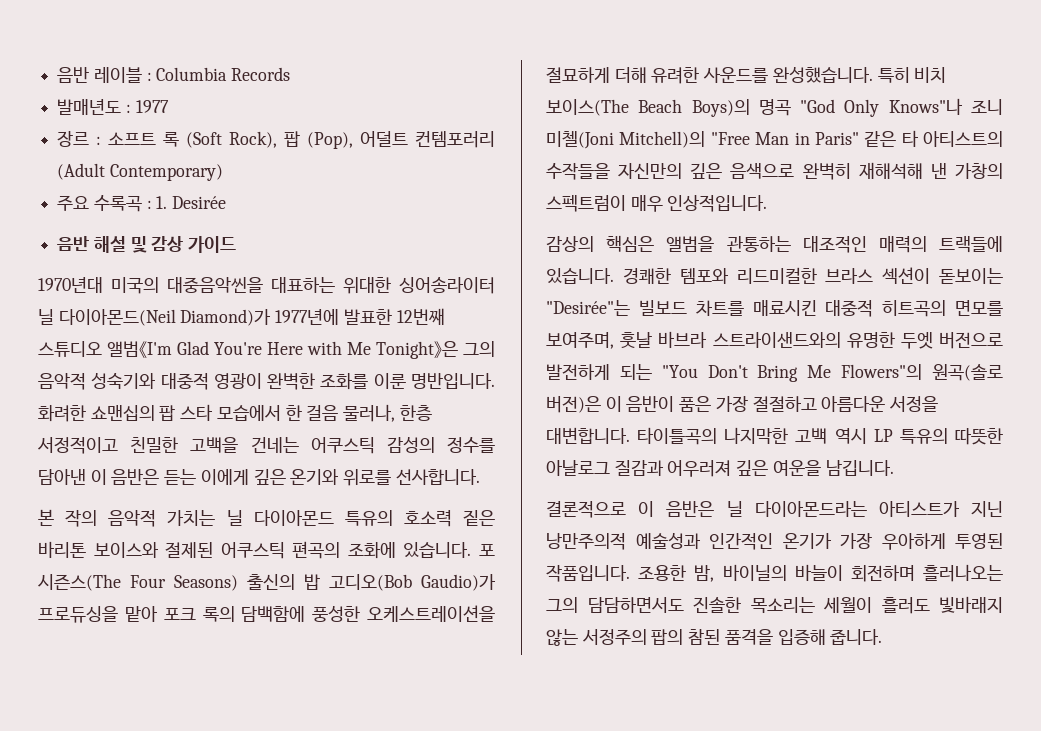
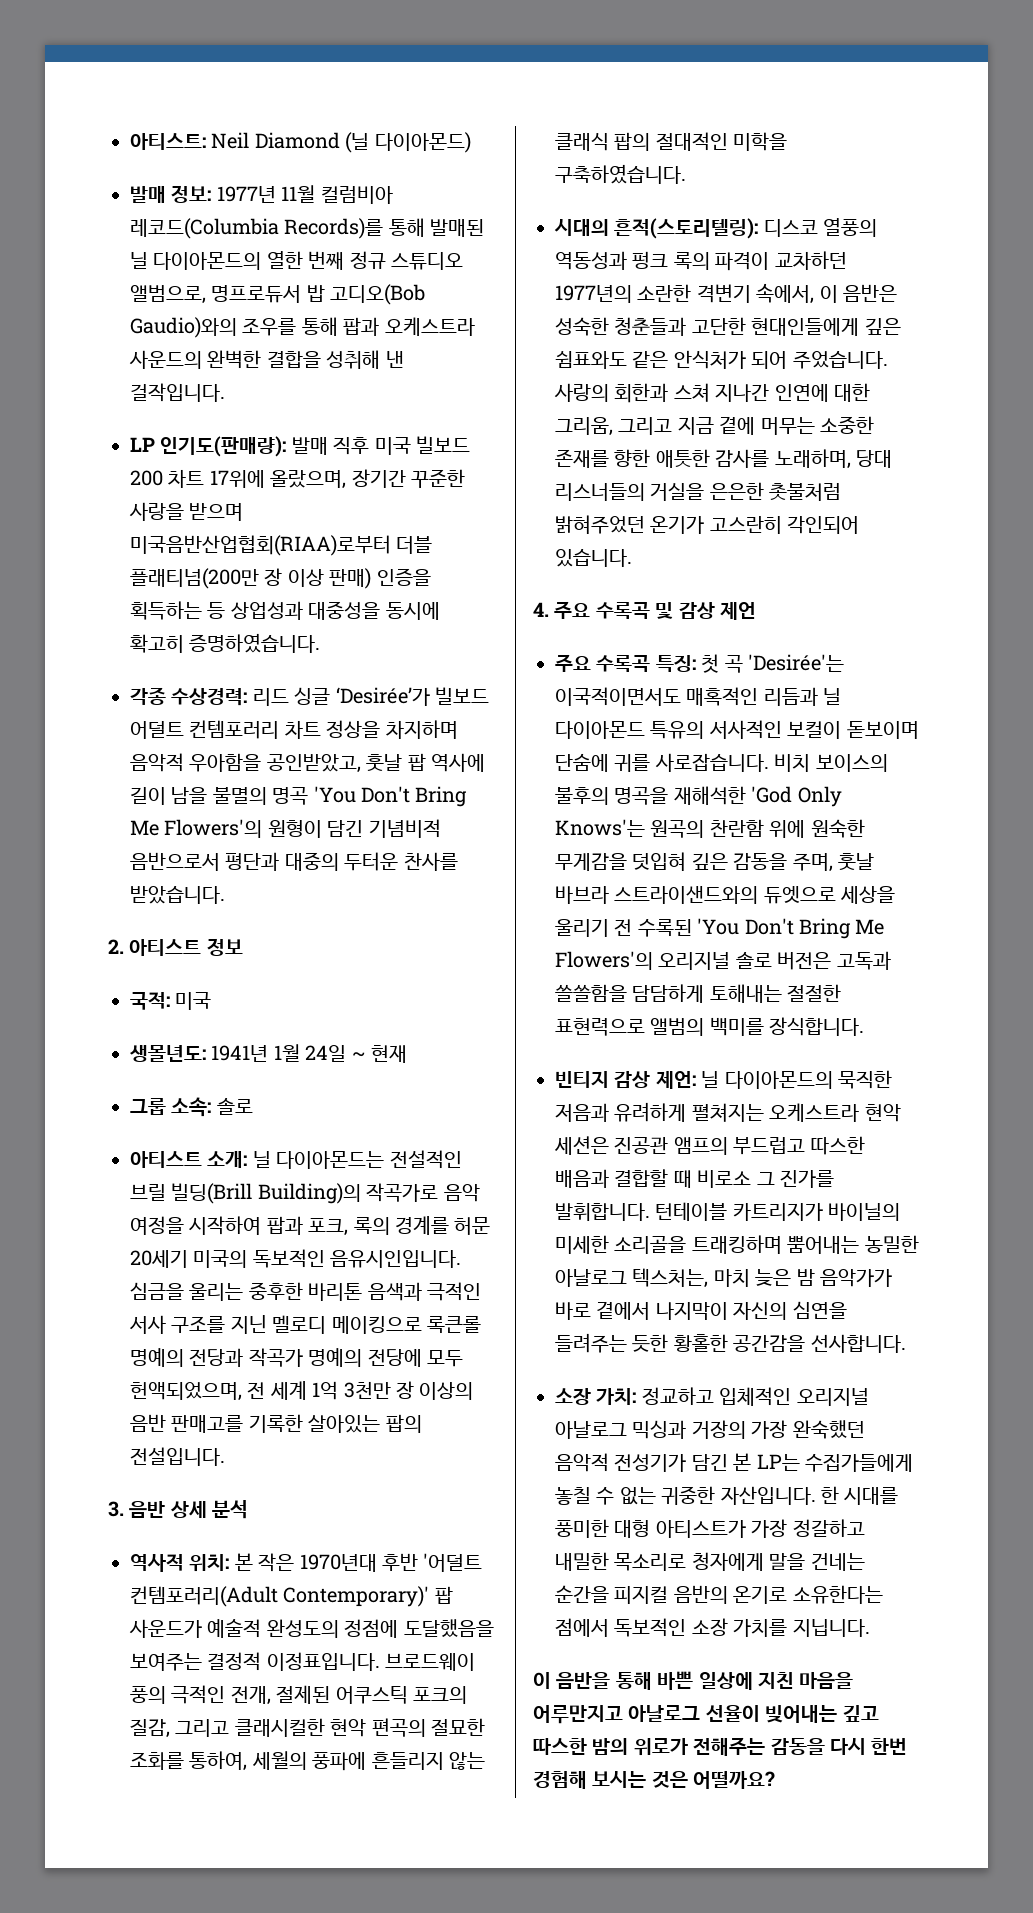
- 음반 레이블 : Columbia Records
- 발매년도 : 1977
- 장르 : 소프트 록 (Soft Rock), 팝 (Pop), 어덜트 컨템포러리 (Adult Contemporary)
- 주요 수록곡 : 1. Desirée
- 음반 해설 및 감상 가이드
- 1970년대 미국의 대중음악씬을 대표하는 위대한 싱어송라이터 닐 다이아몬드(Neil Diamond)가 1977년에 발표한 12번째 스튜디오 앨범《I'm Glad You're Here with Me Tonight》은 그의 음악적 성숙기와 대중적 영광이 완벽한 조화를 이룬 명반입니다. 화려한 쇼맨십의 팝 스타 모습에서 한 걸음 물러나, 한층 서정적이고 친밀한 고백을 건네는 어쿠스틱 감성의 정수를 담아낸 이 음반은 듣는 이에게 깊은 온기와 위로를 선사합니다.
- 본 작의 음악적 가치는 닐 다이아몬드 특유의 호소력 짙은 바리톤 보이스와 절제된 어쿠스틱 편곡의 조화에 있습니다. 포 시즌스(The Four Seasons) 출신의 밥 고디오(Bob Gaudio)가 프로듀싱을 맡아 포크 록의 담백함에 풍성한 오케스트레이션을 절묘하게 더해 유려한 사운드를 완성했습니다. 특히 비치 보이스(The Beach Boys)의 명곡 "God Only Knows"나 조니 미첼(Joni Mitchell)의 "Free Man in Paris" 같은 타 아티스트의 수작들을 자신만의 깊은 음색으로 완벽히 재해석해 낸 가창의 스펙트럼이 매우 인상적입니다.
- 감상의 핵심은 앨범을 관통하는 대조적인 매력의 트랙들에 있습니다. 경쾌한 템포와 리드미컬한 브라스 섹션이 돋보이는 "Desirée"는 빌보드 차트를 매료시킨 대중적 히트곡의 면모를 보여주며, 훗날 바브라 스트라이샌드와의 유명한 두엣 버전으로 발전하게 되는 "You Don't Bring Me Flowers"의 원곡(솔로 버전)은 이 음반이 품은 가장 절절하고 아름다운 서정을 대변합니다. 타이틀곡의 나지막한 고백 역시 LP 특유의 따뜻한 아날로그 질감과 어우러져 깊은 여운을 남깁니다.
- 결론적으로 이 음반은 닐 다이아몬드라는 아티스트가 지닌 낭만주의적 예술성과 인간적인 온기가 가장 우아하게 투영된 작품입니다. 조용한 밤, 바이닐의 바늘이 회전하며 흘러나오는 그의 담담하면서도 진솔한 목소리는 세월이 흘러도 빛바래지 않는 서정주의 팝의 참된 품격을 입증해 줍니다.
+ 아티스트: Neil Diamond (닐 다이아몬드)
+ 발매 정보: 1977년 11월 컬럼비아 레코드(Columbia Records)를 통해 발매된 닐 다이아몬드의 열한 번째 정규 스튜디오 앨범으로, 명프로듀서 밥 고디오(Bob Gaudio)와의 조우를 통해 팝과 오케스트라 사운드의 완벽한 결합을 성취해 낸 걸작입니다.
+ LP 인기도(판매량): 발매 직후 미국 빌보드 200 차트 17위에 올랐으며, 장기간 꾸준한 사랑을 받으며 미국음반산업협회(RIAA)로부터 더블 플래티넘(200만 장 이상 판매) 인증을 획득하는 등 상업성과 대중성을 동시에 확고히 증명하였습니다.
+ 각종 수상경력: 리드 싱글 ‘Desirée’가 빌보드 어덜트 컨템포러리 차트 정상을 차지하며 음악적 우아함을 공인받았고, 훗날 팝 역사에 길이 남을 불멸의 명곡 'You Don't Bring Me Flowers'의 원형이 담긴 기념비적 음반으로서 평단과 대중의 두터운 찬사를 받았습니다.
+ 2. 아티스트 정보
+ 국적: 미국
+ 생몰년도: 1941년 1월 24일 ~ 현재
+ 그룹 소속: 솔로
+ 아티스트 소개: 닐 다이아몬드는 전설적인 브릴 빌딩(Brill Building)의 작곡가로 음악 여정을 시작하여 팝과 포크, 록의 경계를 허문 20세기 미국의 독보적인 음유시인입니다. 심금을 울리는 중후한 바리톤 음색과 극적인 서사 구조를 지닌 멜로디 메이킹으로 록큰롤 명예의 전당과 작곡가 명예의 전당에 모두 헌액되었으며, 전 세계 1억 3천만 장 이상의 음반 판매고를 기록한 살아있는 팝의 전설입니다.
+ 3. 음반 상세 분석
+ 역사적 위치: 본 작은 1970년대 후반 '어덜트 컨템포러리(Adult Contemporary)' 팝 사운드가 예술적 완성도의 정점에 도달했음을 보여주는 결정적 이정표입니다. 브로드웨이 풍의 극적인 전개, 절제된 어쿠스틱 포크의 질감, 그리고 클래시컬한 현악 편곡의 절묘한 조화를 통하여, 세월의 풍파에 흔들리지 않는 클래식 팝의 절대적인 미학을 구축하였습니다.
+ 시대의 흔적(스토리텔링): 디스코 열풍의 역동성과 펑크 록의 파격이 교차하던 1977년의 소란한 격변기 속에서, 이 음반은 성숙한 청춘들과 고단한 현대인들에게 깊은 쉼표와도 같은 안식처가 되어 주었습니다. 사랑의 회한과 스쳐 지나간 인연에 대한 그리움, 그리고 지금 곁에 머무는 소중한 존재를 향한 애틋한 감사를 노래하며, 당대 리스너들의 거실을 은은한 촛불처럼 밝혀주었던 온기가 고스란히 각인되어 있습니다.
+ 4. 주요 수록곡 및 감상 제언
+ 주요 수록곡 특징: 첫 곡 'Desirée'는 이국적이면서도 매혹적인 리듬과 닐 다이아몬드 특유의 서사적인 보컬이 돋보이며 단숨에 귀를 사로잡습니다. 비치 보이스의 불후의 명곡을 재해석한 'God Only Knows'는 원곡의 찬란함 위에 원숙한 무게감을 덧입혀 깊은 감동을 주며, 훗날 바브라 스트라이샌드와의 듀엣으로 세상을 울리기 전 수록된 'You Don't Bring Me Flowers'의 오리지널 솔로 버전은 고독과 쓸쓸함을 담담하게 토해내는 절절한 표현력으로 앨범의 백미를 장식합니다.
+ 빈티지 감상 제언: 닐 다이아몬드의 묵직한 저음과 유려하게 펼쳐지는 오케스트라 현악 세션은 진공관 앰프의 부드럽고 따스한 배음과 결합할 때 비로소 그 진가를 발휘합니다. 턴테이블 카트리지가 바이닐의 미세한 소리골을 트래킹하며 뿜어내는 농밀한 아날로그 텍스처는, 마치 늦은 밤 음악가가 바로 곁에서 나지막이 자신의 심연을 들려주는 듯한 황홀한 공간감을 선사합니다.
+ 소장 가치: 정교하고 입체적인 오리지널 아날로그 믹싱과 거장의 가장 완숙했던 음악적 전성기가 담긴 본 LP는 수집가들에게 놓칠 수 없는 귀중한 자산입니다. 한 시대를 풍미한 대형 아티스트가 가장 정갈하고 내밀한 목소리로 청자에게 말을 건네는 순간을 피지컬 음반의 온기로 소유한다는 점에서 독보적인 소장 가치를 지닙니다.
+ 이 음반을 통해 바쁜 일상에 지친 마음을 어루만지고 아날로그 선율이 빚어내는 깊고 따스한 밤의 위로가 전해주는 감동을 다시 한번 경험해 보시는 것은 어떨까요?

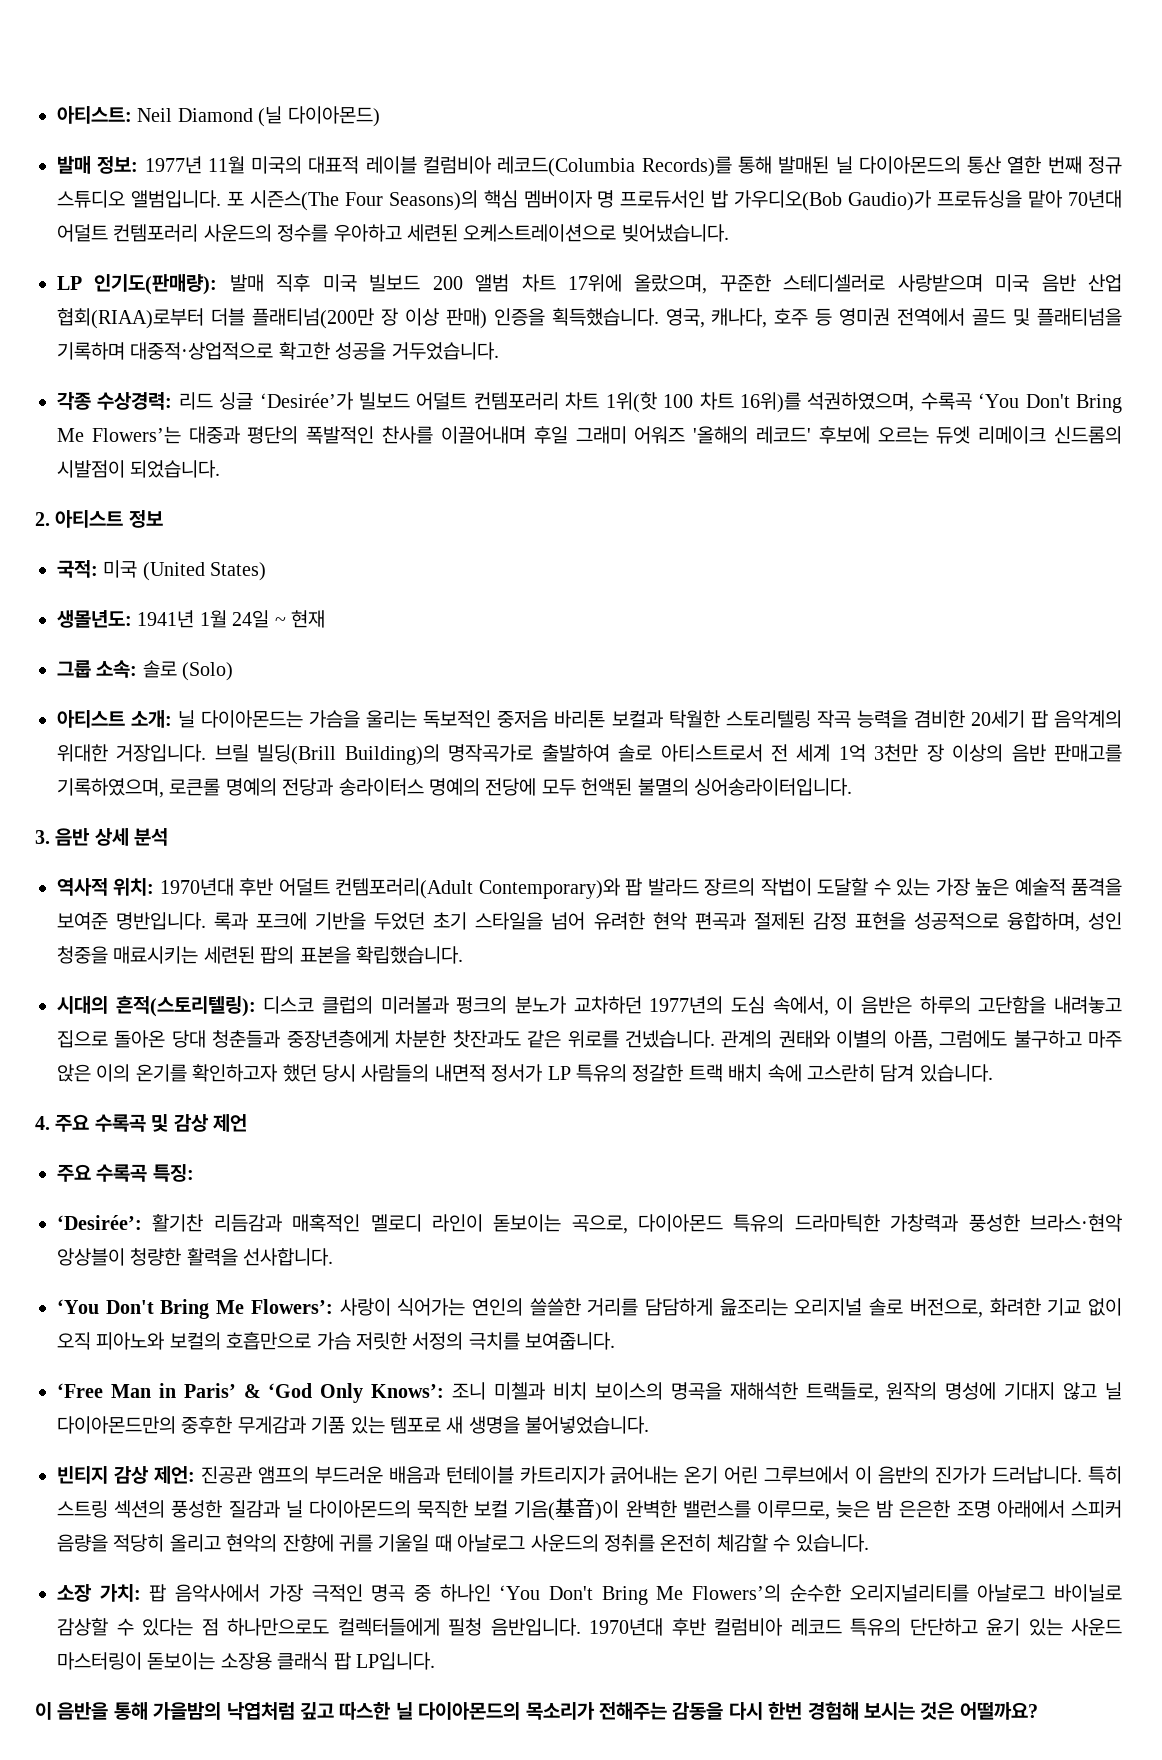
- 발매 정보: 1977년 11월 컬럼비아 레코드(Columbia Records)를 통해 발매된 닐 다이아몬드의 열한 번째 정규 스튜디오 앨범으로, 명프로듀서 밥 고디오(Bob Gaudio)와의 조우를 통해 팝과 오케스트라 사운드의 완벽한 결합을 성취해 낸 걸작입니다.
+ 발매 정보: 1977년 11월 미국의 대표적 레이블 컬럼비아 레코드(Columbia Records)를 통해 발매된 닐 다이아몬드의 통산 열한 번째 정규 스튜디오 앨범입니다. 포 시즌스(The Four Seasons)의 핵심 멤버이자 명 프로듀서인 밥 가우디오(Bob Gaudio)가 프로듀싱을 맡아 70년대 어덜트 컨템포러리 사운드의 정수를 우아하고 세련된 오케스트레이션으로 빚어냈습니다.
- LP 인기도(판매량): 발매 직후 미국 빌보드 200 차트 17위에 올랐으며, 장기간 꾸준한 사랑을 받으며 미국음반산업협회(RIAA)로부터 더블 플래티넘(200만 장 이상 판매) 인증을 획득하는 등 상업성과 대중성을 동시에 확고히 증명하였습니다.
+ LP 인기도(판매량): 발매 직후 미국 빌보드 200 앨범 차트 17위에 올랐으며, 꾸준한 스테디셀러로 사랑받으며 미국 음반 산업 협회(RIAA)로부터 더블 플래티넘(200만 장 이상 판매) 인증을 획득했습니다. 영국, 캐나다, 호주 등 영미권 전역에서 골드 및 플래티넘을 기록하며 대중적·상업적으로 확고한 성공을 거두었습니다.
- 각종 수상경력: 리드 싱글 ‘Desirée’가 빌보드 어덜트 컨템포러리 차트 정상을 차지하며 음악적 우아함을 공인받았고, 훗날 팝 역사에 길이 남을 불멸의 명곡 'You Don't Bring Me Flowers'의 원형이 담긴 기념비적 음반으로서 평단과 대중의 두터운 찬사를 받았습니다.
+ 각종 수상경력: 리드 싱글 ‘Desirée’가 빌보드 어덜트 컨템포러리 차트 1위(핫 100 차트 16위)를 석권하였으며, 수록곡 ‘You Don't Bring Me Flowers’는 대중과 평단의 폭발적인 찬사를 이끌어내며 후일 그래미 어워즈 '올해의 레코드' 후보에 오르는 듀엣 리메이크 신드롬의 시발점이 되었습니다.
- 국적: 미국
+ 국적: 미국 (United States)
- 그룹 소속: 솔로
+ 그룹 소속: 솔로 (Solo)
- 아티스트 소개: 닐 다이아몬드는 전설적인 브릴 빌딩(Brill Building)의 작곡가로 음악 여정을 시작하여 팝과 포크, 록의 경계를 허문 20세기 미국의 독보적인 음유시인입니다. 심금을 울리는 중후한 바리톤 음색과 극적인 서사 구조를 지닌 멜로디 메이킹으로 록큰롤 명예의 전당과 작곡가 명예의 전당에 모두 헌액되었으며, 전 세계 1억 3천만 장 이상의 음반 판매고를 기록한 살아있는 팝의 전설입니다.
+ 아티스트 소개: 닐 다이아몬드는 가슴을 울리는 독보적인 중저음 바리톤 보컬과 탁월한 스토리텔링 작곡 능력을 겸비한 20세기 팝 음악계의 위대한 거장입니다. 브릴 빌딩(Brill Building)의 명작곡가로 출발하여 솔로 아티스트로서 전 세계 1억 3천만 장 이상의 음반 판매고를 기록하였으며, 로큰롤 명예의 전당과 송라이터스 명예의 전당에 모두 헌액된 불멸의 싱어송라이터입니다.
- 역사적 위치: 본 작은 1970년대 후반 '어덜트 컨템포러리(Adult Contemporary)' 팝 사운드가 예술적 완성도의 정점에 도달했음을 보여주는 결정적 이정표입니다. 브로드웨이 풍의 극적인 전개, 절제된 어쿠스틱 포크의 질감, 그리고 클래시컬한 현악 편곡의 절묘한 조화를 통하여, 세월의 풍파에 흔들리지 않는 클래식 팝의 절대적인 미학을 구축하였습니다.
- 시대의 흔적(스토리텔링): 디스코 열풍의 역동성과 펑크 록의 파격이 교차하던 1977년의 소란한 격변기 속에서, 이 음반은 성숙한 청춘들과 고단한 현대인들에게 깊은 쉼표와도 같은 안식처가 되어 주었습니다. 사랑의 회한과 스쳐 지나간 인연에 대한 그리움, 그리고 지금 곁에 머무는 소중한 존재를 향한 애틋한 감사를 노래하며, 당대 리스너들의 거실을 은은한 촛불처럼 밝혀주었던 온기가 고스란히 각인되어 있습니다.
+ 역사적 위치: 1970년대 후반 어덜트 컨템포러리(Adult Contemporary)와 팝 발라드 장르의 작법이 도달할 수 있는 가장 높은 예술적 품격을 보여준 명반입니다. 록과 포크에 기반을 두었던 초기 스타일을 넘어 유려한 현악 편곡과 절제된 감정 표현을 성공적으로 융합하며, 성인 청중을 매료시키는 세련된 팝의 표본을 확립했습니다.
+ 시대의 흔적(스토리텔링): 디스코 클럽의 미러볼과 펑크의 분노가 교차하던 1977년의 도심 속에서, 이 음반은 하루의 고단함을 내려놓고 집으로 돌아온 당대 청춘들과 중장년층에게 차분한 찻잔과도 같은 위로를 건넸습니다. 관계의 권태와 이별의 아픔, 그럼에도 불구하고 마주 앉은 이의 온기를 확인하고자 했던 당시 사람들의 내면적 정서가 LP 특유의 정갈한 트랙 배치 속에 고스란히 담겨 있습니다.
- 주요 수록곡 특징: 첫 곡 'Desirée'는 이국적이면서도 매혹적인 리듬과 닐 다이아몬드 특유의 서사적인 보컬이 돋보이며 단숨에 귀를 사로잡습니다. 비치 보이스의 불후의 명곡을 재해석한 'God Only Knows'는 원곡의 찬란함 위에 원숙한 무게감을 덧입혀 깊은 감동을 주며, 훗날 바브라 스트라이샌드와의 듀엣으로 세상을 울리기 전 수록된 'You Don't Bring Me Flowers'의 오리지널 솔로 버전은 고독과 쓸쓸함을 담담하게 토해내는 절절한 표현력으로 앨범의 백미를 장식합니다.
- 빈티지 감상 제언: 닐 다이아몬드의 묵직한 저음과 유려하게 펼쳐지는 오케스트라 현악 세션은 진공관 앰프의 부드럽고 따스한 배음과 결합할 때 비로소 그 진가를 발휘합니다. 턴테이블 카트리지가 바이닐의 미세한 소리골을 트래킹하며 뿜어내는 농밀한 아날로그 텍스처는, 마치 늦은 밤 음악가가 바로 곁에서 나지막이 자신의 심연을 들려주는 듯한 황홀한 공간감을 선사합니다.
- 소장 가치: 정교하고 입체적인 오리지널 아날로그 믹싱과 거장의 가장 완숙했던 음악적 전성기가 담긴 본 LP는 수집가들에게 놓칠 수 없는 귀중한 자산입니다. 한 시대를 풍미한 대형 아티스트가 가장 정갈하고 내밀한 목소리로 청자에게 말을 건네는 순간을 피지컬 음반의 온기로 소유한다는 점에서 독보적인 소장 가치를 지닙니다.
- 이 음반을 통해 바쁜 일상에 지친 마음을 어루만지고 아날로그 선율이 빚어내는 깊고 따스한 밤의 위로가 전해주는 감동을 다시 한번 경험해 보시는 것은 어떨까요?
+ 주요 수록곡 특징:
+ ‘Desirée’: 활기찬 리듬감과 매혹적인 멜로디 라인이 돋보이는 곡으로, 다이아몬드 특유의 드라마틱한 가창력과 풍성한 브라스·현악 앙상블이 청량한 활력을 선사합니다.
+ ‘You Don't Bring Me Flowers’: 사랑이 식어가는 연인의 쓸쓸한 거리를 담담하게 읊조리는 오리지널 솔로 버전으로, 화려한 기교 없이 오직 피아노와 보컬의 호흡만으로 가슴 저릿한 서정의 극치를 보여줍니다.
+ ‘Free Man in Paris’ & ‘God Only Knows’: 조니 미첼과 비치 보이스의 명곡을 재해석한 트랙들로, 원작의 명성에 기대지 않고 닐 다이아몬드만의 중후한 무게감과 기품 있는 템포로 새 생명을 불어넣었습니다.
+ 빈티지 감상 제언: 진공관 앰프의 부드러운 배음과 턴테이블 카트리지가 긁어내는 온기 어린 그루브에서 이 음반의 진가가 드러납니다. 특히 스트링 섹션의 풍성한 질감과 닐 다이아몬드의 묵직한 보컬 기음(基音)이 완벽한 밸런스를 이루므로, 늦은 밤 은은한 조명 아래에서 스피커 음량을 적당히 올리고 현악의 잔향에 귀를 기울일 때 아날로그 사운드의 정취를 온전히 체감할 수 있습니다.
+ 소장 가치: 팝 음악사에서 가장 극적인 명곡 중 하나인 ‘You Don't Bring Me Flowers’의 순수한 오리지널리티를 아날로그 바이닐로 감상할 수 있다는 점 하나만으로도 컬렉터들에게 필청 음반입니다. 1970년대 후반 컬럼비아 레코드 특유의 단단하고 윤기 있는 사운드 마스터링이 돋보이는 소장용 클래식 팝 LP입니다.
+ 이 음반을 통해 가을밤의 낙엽처럼 깊고 따스한 닐 다이아몬드의 목소리가 전해주는 감동을 다시 한번 경험해 보시는 것은 어떨까요?

